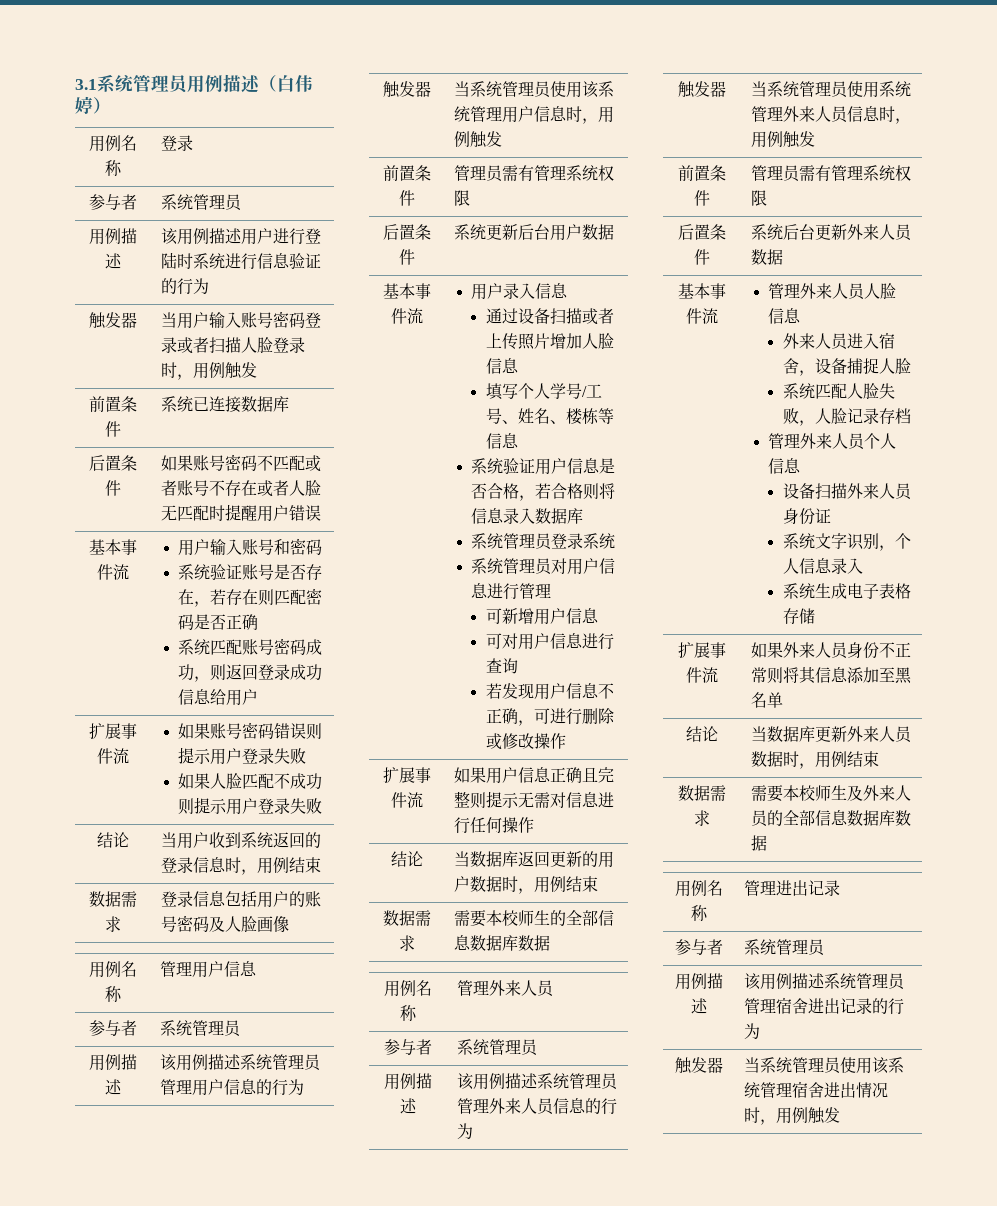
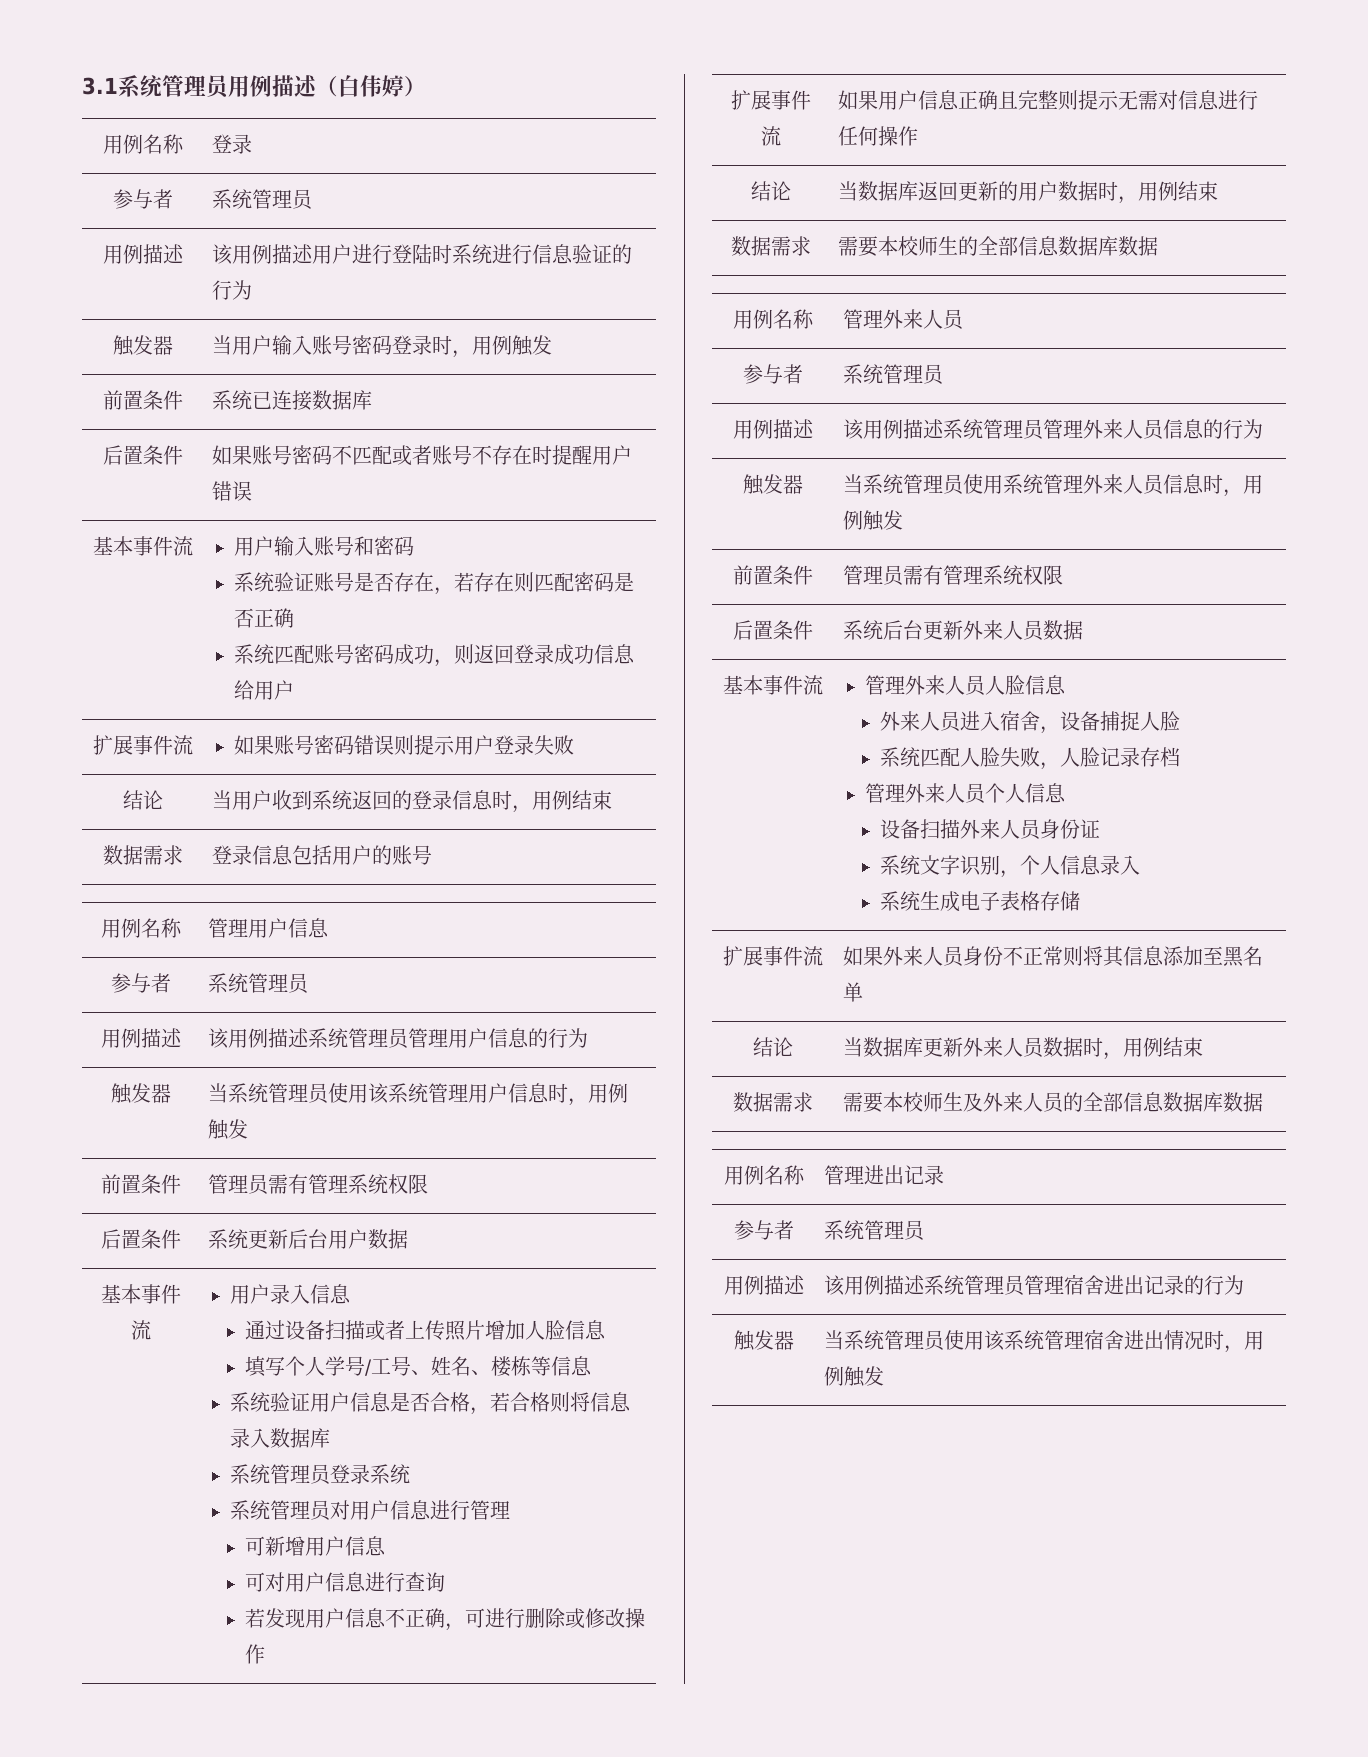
- 触发器 | 当用户输入账号密码登录或者扫描人脸登录时，用例触发
+ 触发器 | 当用户输入账号密码登录时，用例触发
- 后置条件 | 如果账号密码不匹配或者账号不存在或者人脸无匹配时提醒用户错误
+ 后置条件 | 如果账号密码不匹配或者账号不存在时提醒用户错误
  扩展事件流 | 如果账号密码错误则提示用户登录失败
- 如果人脸匹配不成功则提示用户登录失败
- 数据需求 | 登录信息包括用户的账号密码及人脸画像
+ 数据需求 | 登录信息包括用户的账号

